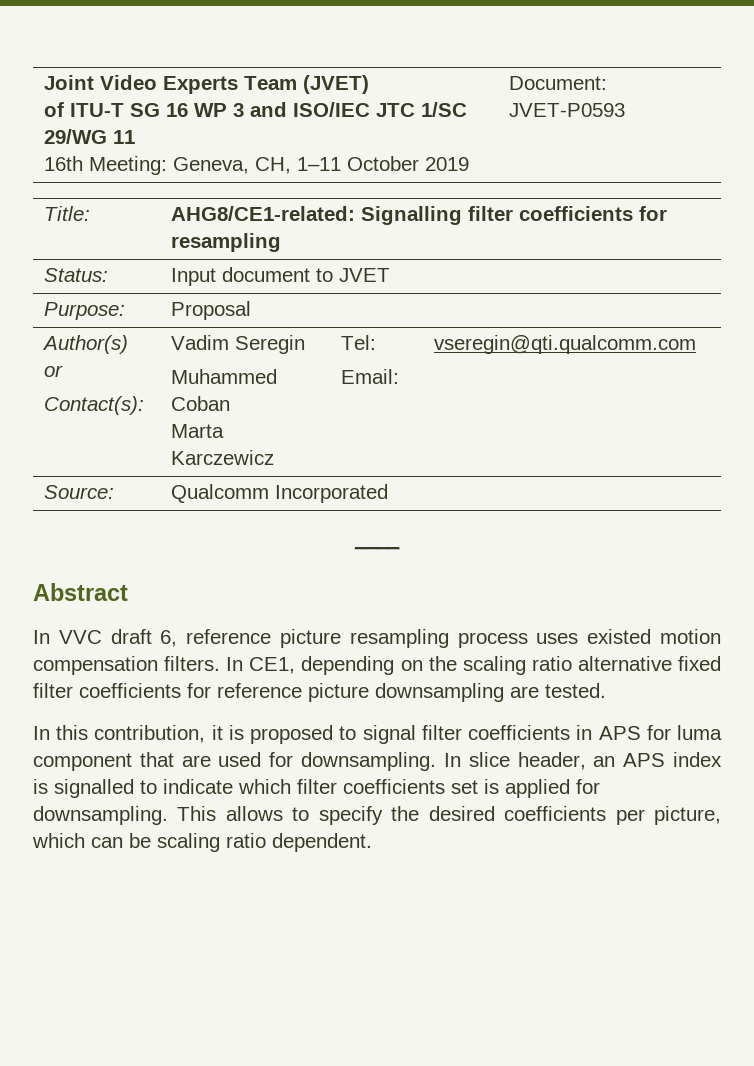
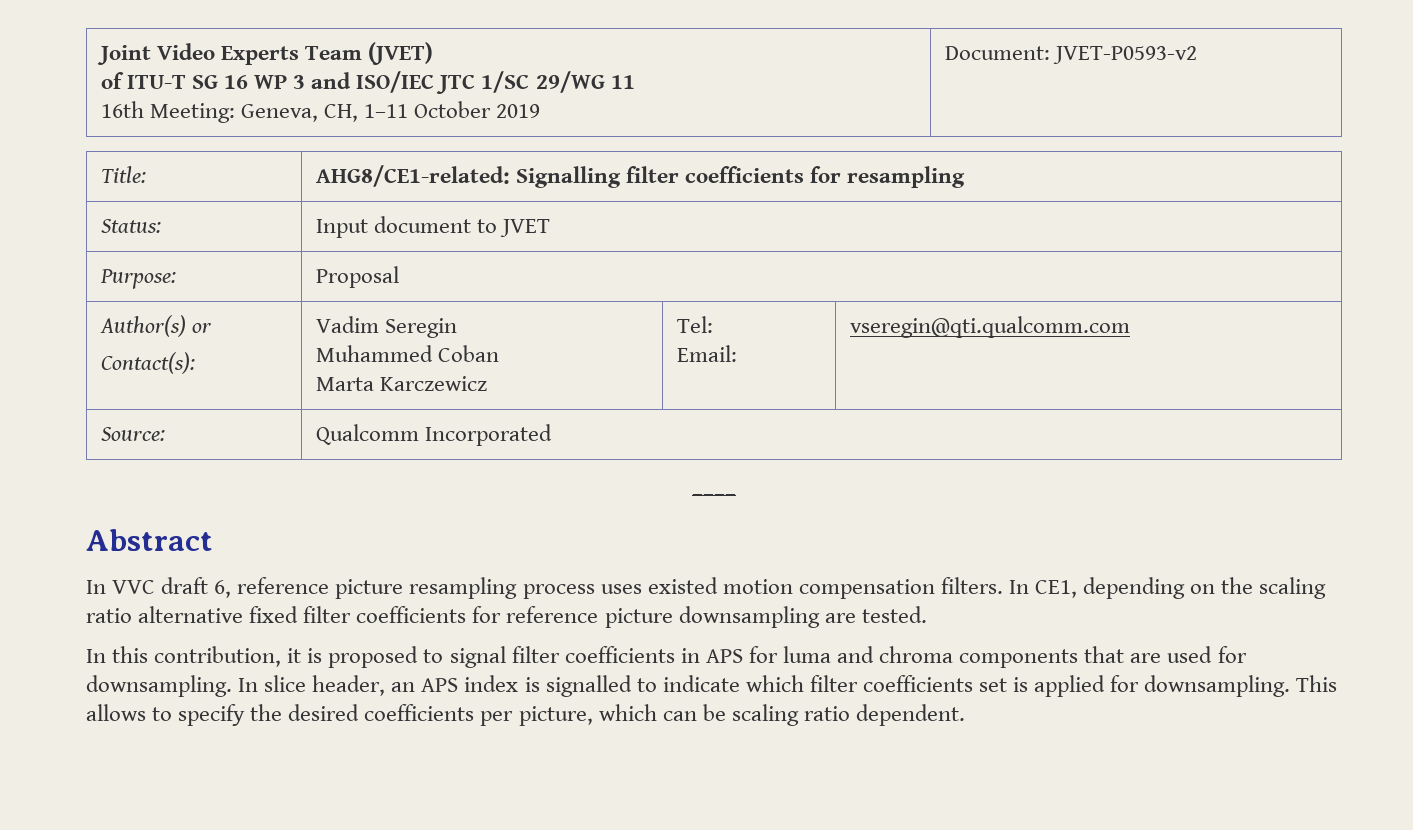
  Joint Video Experts Team (JVET)
  of ITU-T SG 16 WP 3 and ISO/IEC JTC 1/SC 29/WG 11
- 16th Meeting: Geneva, CH, 1–11 October 2019 | Document: JVET-P0593
+ 16th Meeting: Geneva, CH, 1–11 October 2019 | Document: JVET-P0593-v2
- In this contribution, it is proposed to signal filter coefficients in APS for luma component that are used for downsampling.
+ In this contribution, it is proposed to signal filter coefficients in APS for luma and chroma components that are used for downsampling.

